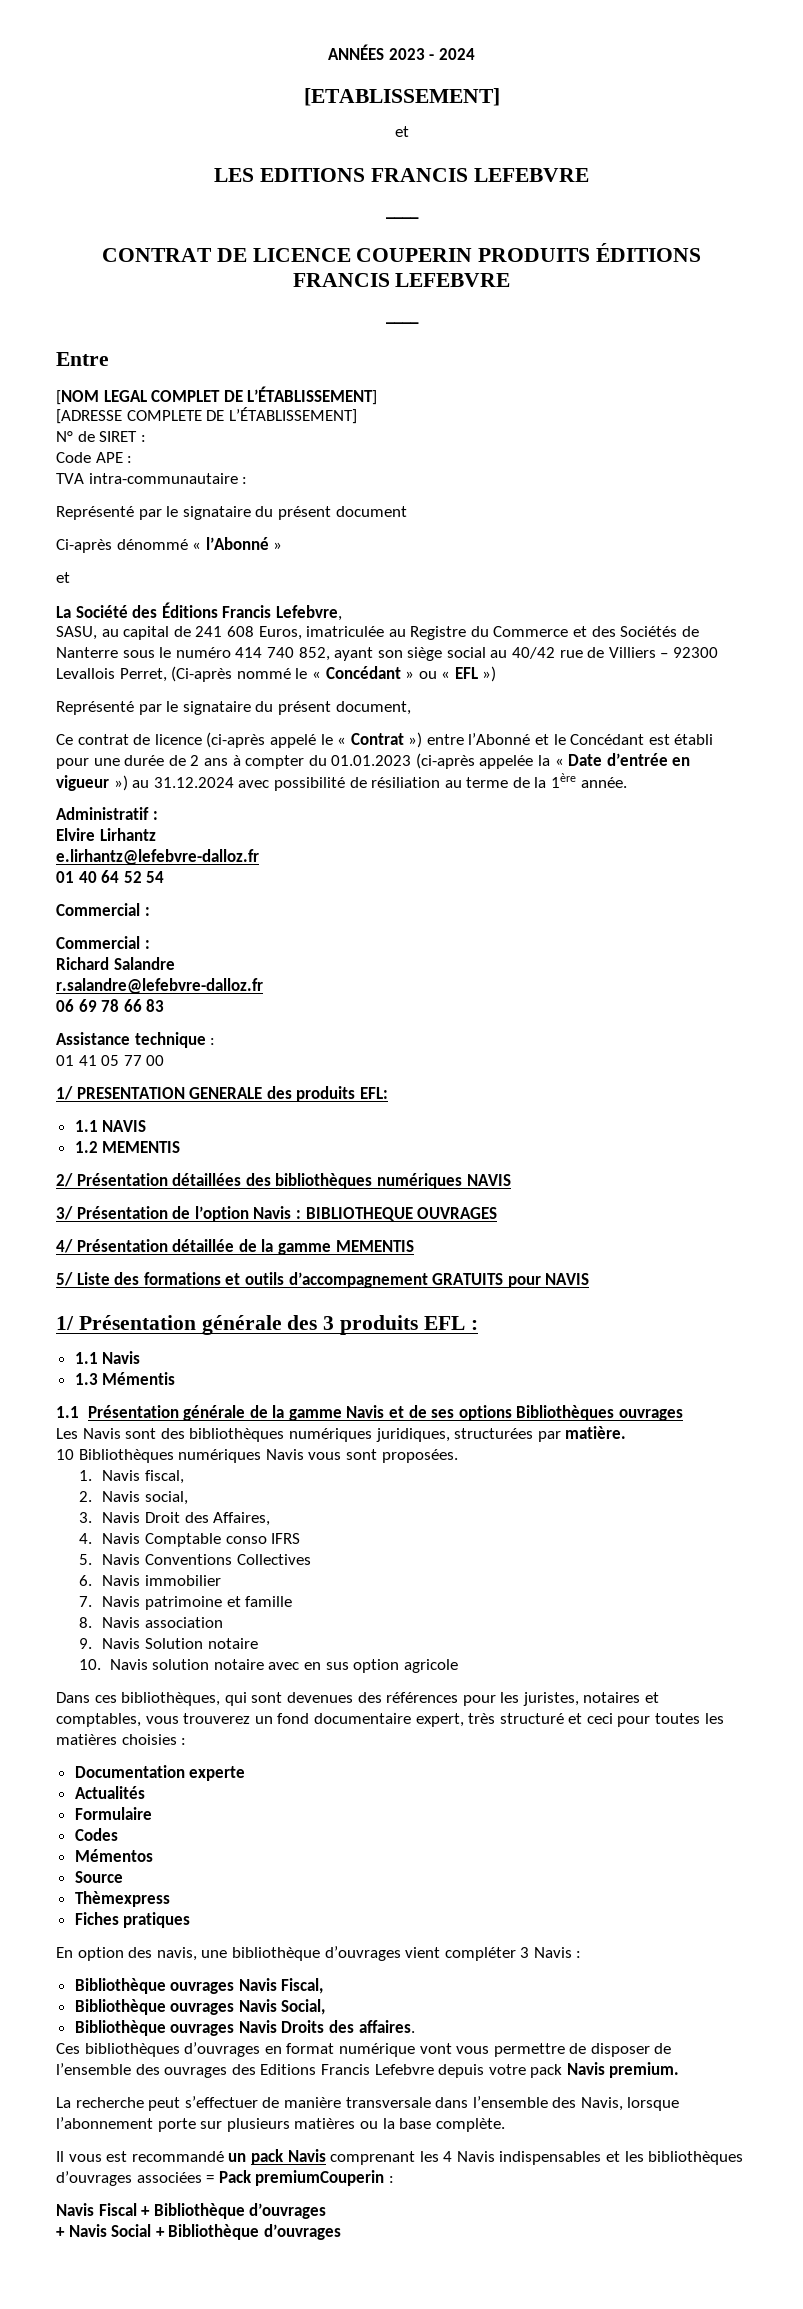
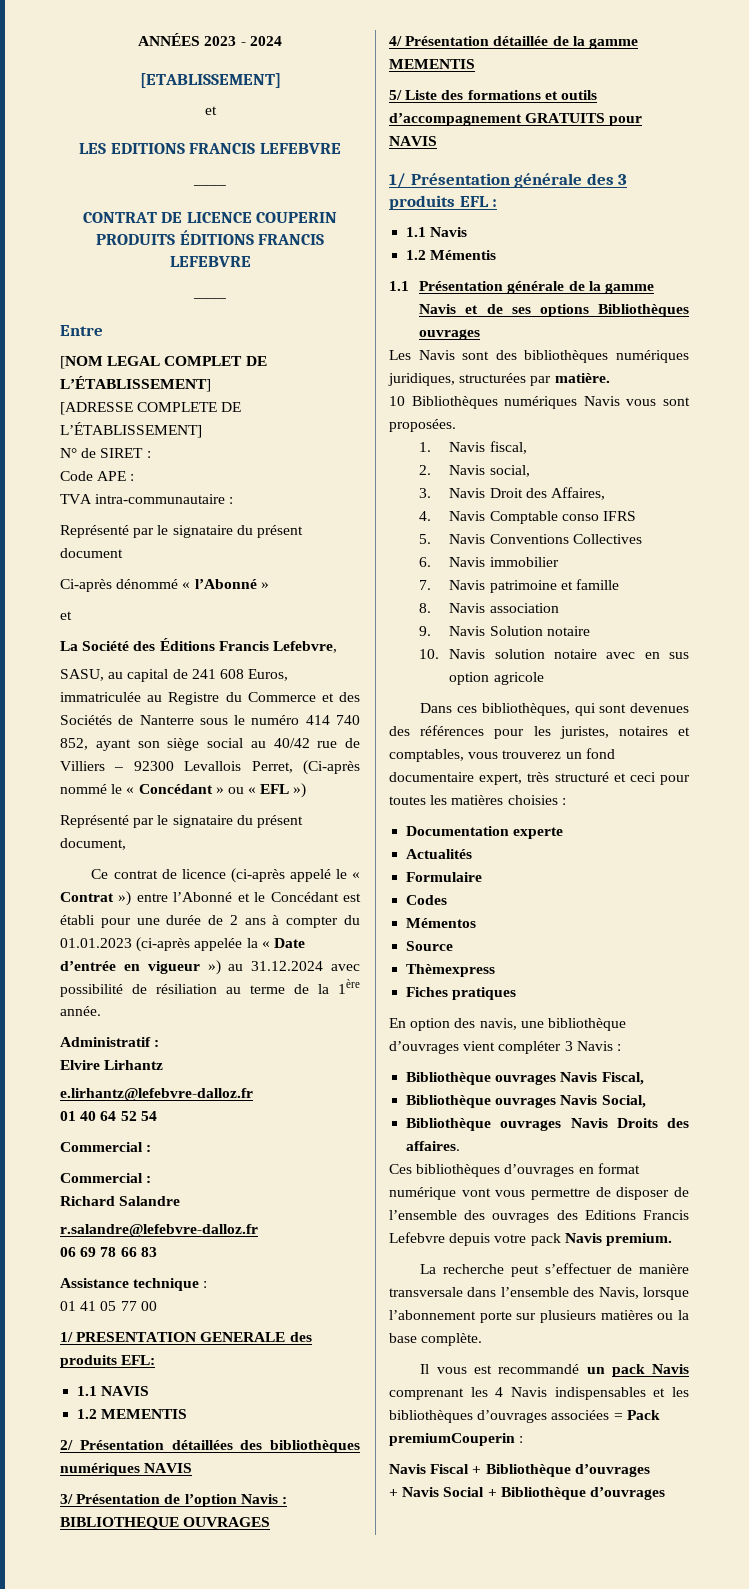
- SASU, au capital de 241 608 Euros, imatriculée au Registre du Commerce et des Sociétés de Nanterre sous le numéro 414 740 852, ayant son siège social au 40/42 rue de Villiers – 92300 Levallois Perret, (Ci-après nommé le « Concédant » ou « EFL »)
+ SASU, au capital de 241 608 Euros, immatriculée au Registre du Commerce et des Sociétés de Nanterre sous le numéro 414 740 852, ayant son siège social au 40/42 rue de Villiers – 92300 Levallois Perret, (Ci-après nommé le « Concédant » ou « EFL »)
- 1.3 Mémentis
+ 1.2 Mémentis

